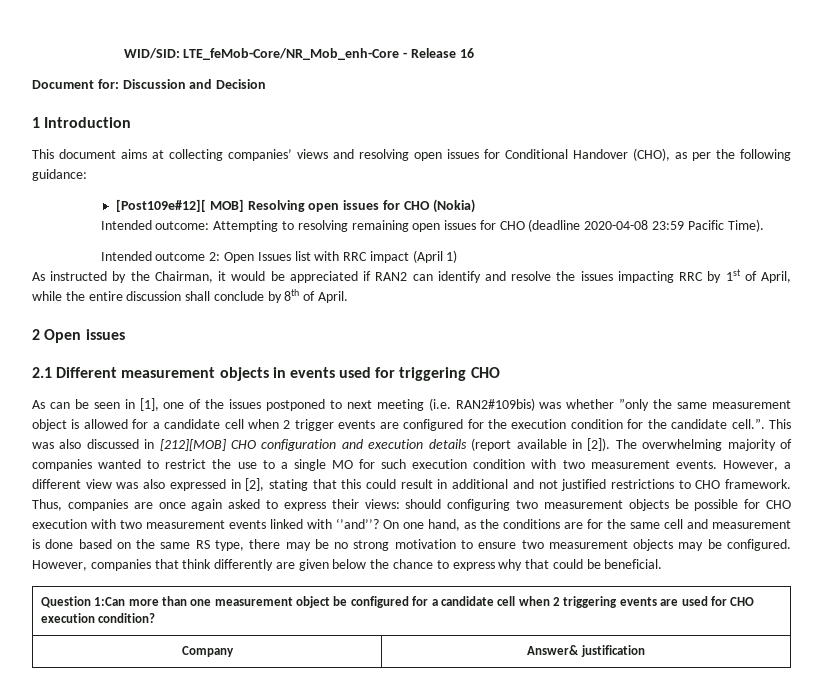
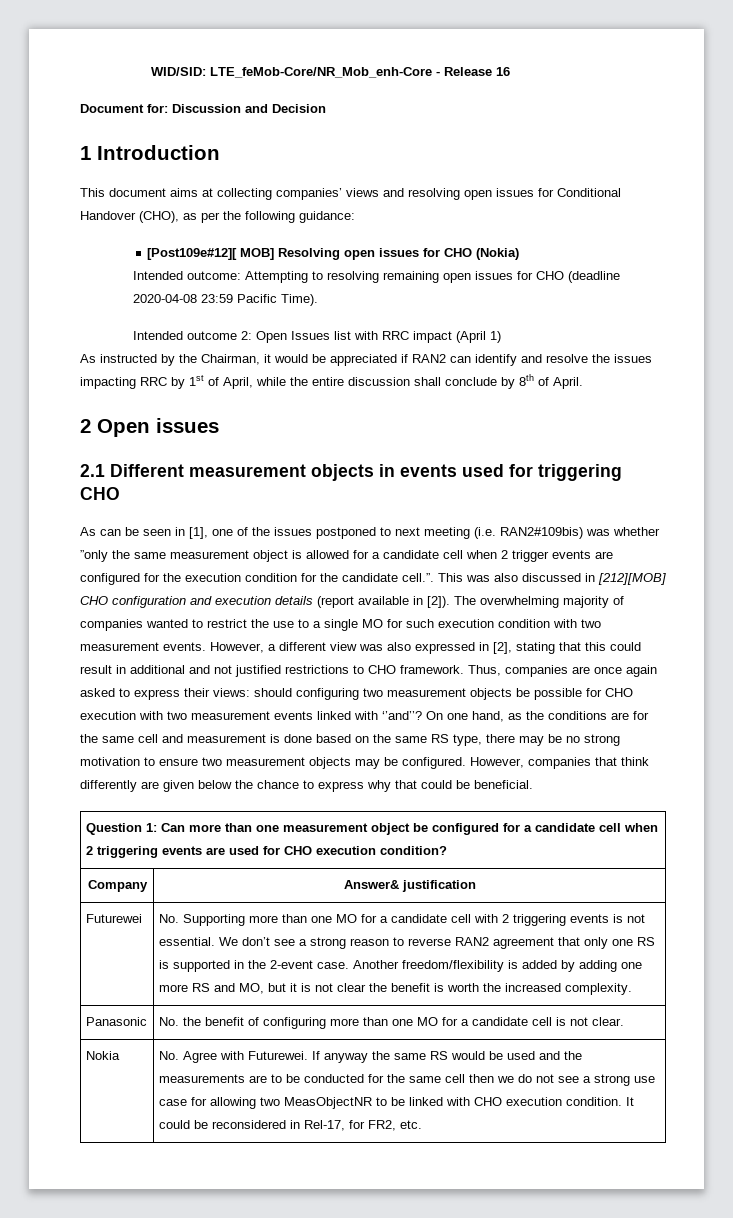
- Question 1:Can more than one measurement object be configured for a candidate cell when 2 triggering events are used for CHO execution condition?
+ Question 1: Can more than one measurement object be configured for a candidate cell when 2 triggering events are used for CHO execution condition?
+ Futurewei | No. Supporting more than one MO for a candidate cell with 2 triggering events is not essential. We don’t see a strong reason to reverse RAN2 agreement that only one RS is supported in the 2-event case. Another freedom/flexibility is added by adding one more RS and MO, but it is not clear the benefit is worth the increased complexity.
+ Panasonic | No. the benefit of configuring more than one MO for a candidate cell is not clear.
+ Nokia | No. Agree with Futurewei. If anyway the same RS would be used and the measurements are to be conducted for the same cell then we do not see a strong use case for allowing two MeasObjectNR to be linked with CHO execution condition. It could be reconsidered in Rel-17, for FR2, etc.

